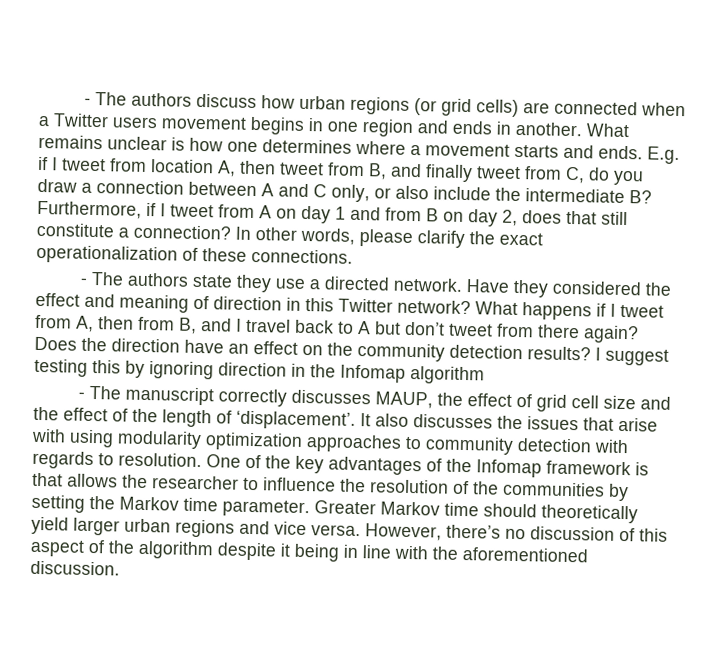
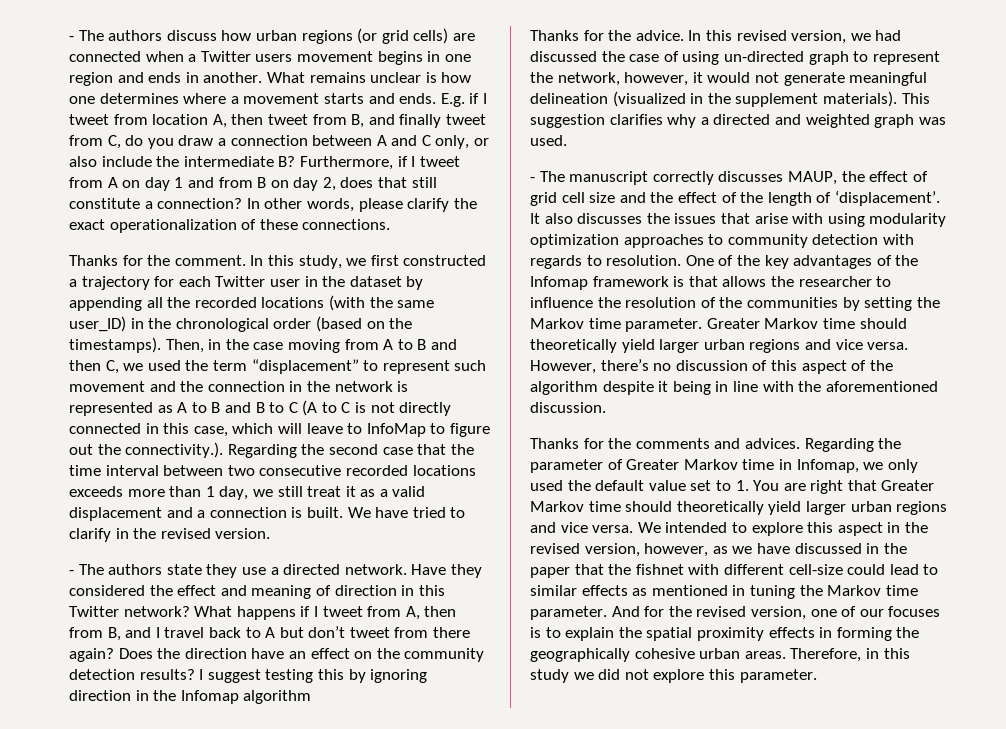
+ Thanks for the comment. In this study, we first constructed a trajectory for each Twitter user in the dataset by appending all the recorded locations (with the same user_ID) in the chronological order (based on the timestamps). Then, in the case moving from A to B and then C, we used the term “displacement” to represent such movement and the connection in the network is represented as A to B and B to C (A to C is not directly connected in this case, which will leave to InfoMap to figure out the connectivity.). Regarding the second case that the time interval between two consecutive recorded locations exceeds more than 1 day, we still treat it as a valid displacement and a connection is built. We have tried to clarify in the revised version.
+ Thanks for the advice. In this revised version, we had discussed the case of using un-directed graph to represent the network, however, it would not generate meaningful delineation (visualized in the supplement materials). This suggestion clarifies why a directed and weighted graph was used.
+ Thanks for the comments and advices. Regarding the parameter of Greater Markov time in Infomap, we only used the default value set to 1. You are right that Greater Markov time should theoretically yield larger urban regions and vice versa. We intended to explore this aspect in the revised version, however, as we have discussed in the paper that the fishnet with different cell-size could lead to similar effects as mentioned in tuning the Markov time parameter. And for the revised version, one of our focuses is to explain the spatial proximity effects in forming the geographically cohesive urban areas. Therefore, in this study we did not explore this parameter.

